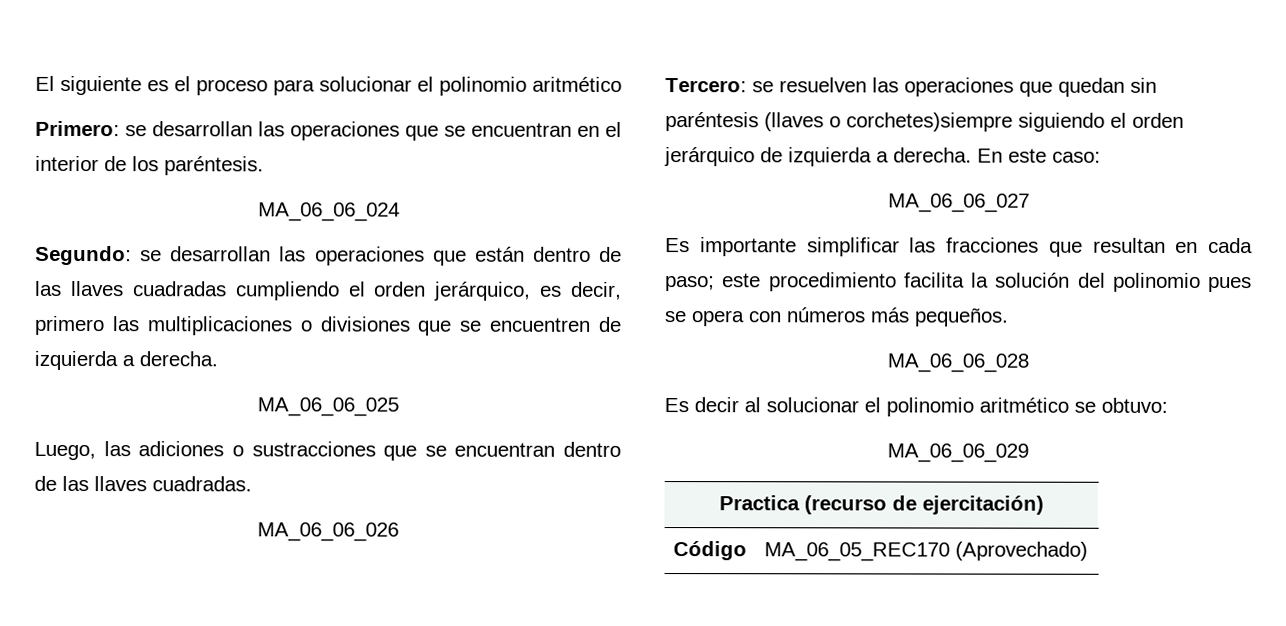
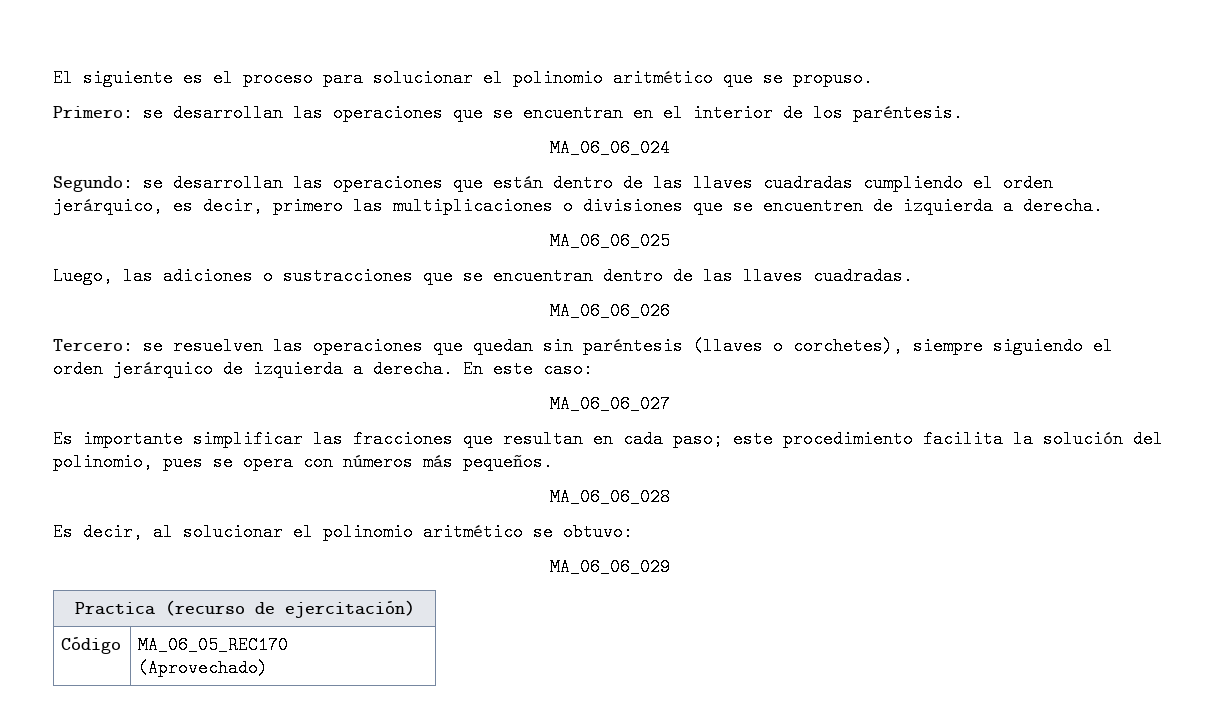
- El siguiente es el proceso para solucionar el polinomio aritmético
+ El siguiente es el proceso para solucionar el polinomio aritmético que se propuso.
- Tercero: se resuelven las operaciones que quedan sin paréntesis (llaves o corchetes)siempre siguiendo el orden jerárquico de izquierda a derecha.
+ Tercero: se resuelven las operaciones que quedan sin paréntesis (llaves o corchetes), siempre siguiendo el orden jerárquico de izquierda a derecha.
- Es importante simplificar las fracciones que resultan en cada paso; este procedimiento facilita la solución del polinomio pues se opera con números más pequeños.
+ Es importante simplificar las fracciones que resultan en cada paso; este procedimiento facilita la solución del polinomio, pues se opera con números más pequeños.
- Es decir al solucionar el polinomio aritmético se obtuvo:
+ Es decir, al solucionar el polinomio aritmético se obtuvo:

